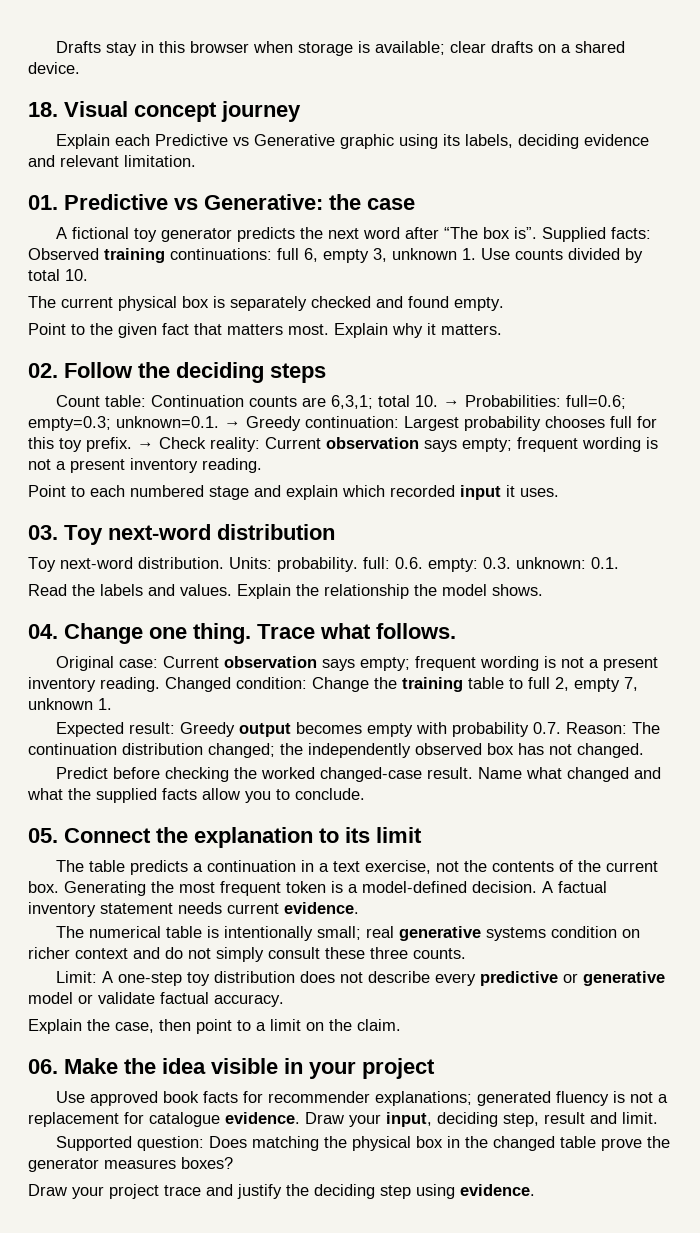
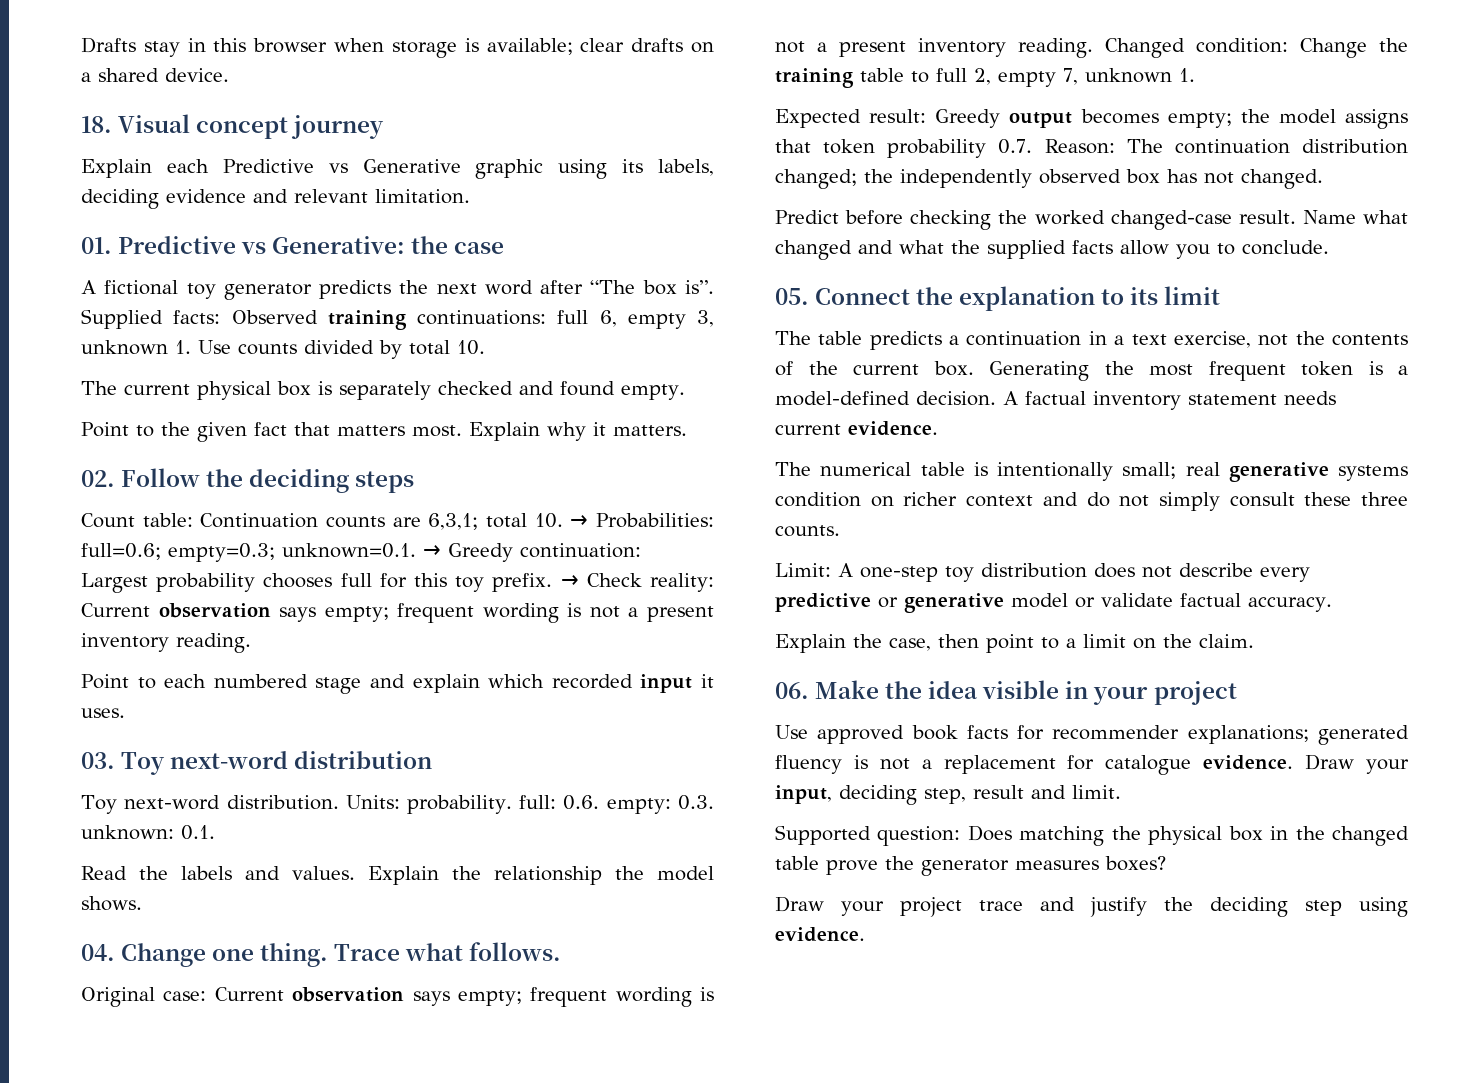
- Expected result: Greedy output becomes empty with probability 0.7. Reason: The continuation distribution changed; the independently observed box has not changed.
+ Expected result: Greedy output becomes empty; the model assigns that token probability 0.7. Reason: The continuation distribution changed; the independently observed box has not changed.

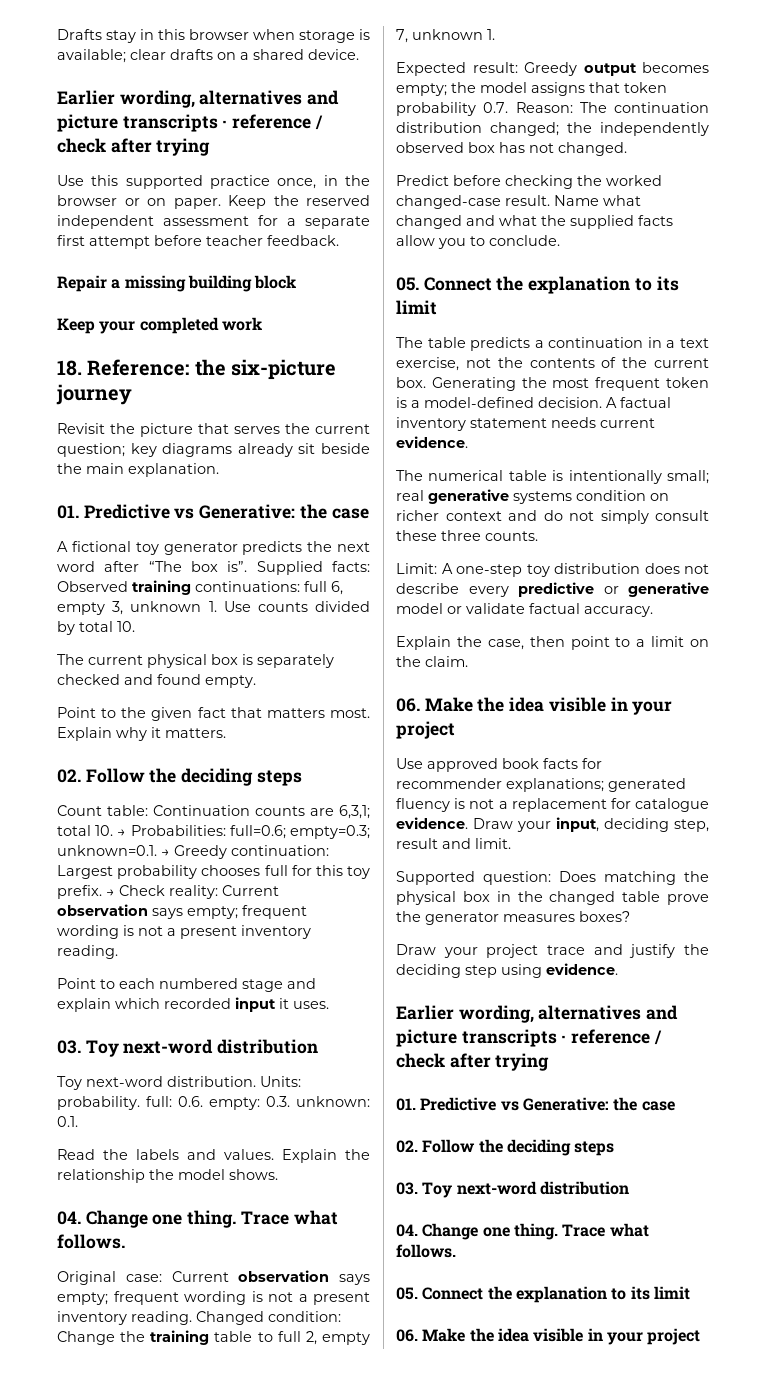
  Drafts stay in this browser when storage is available; clear drafts on a shared device.
- 18. Visual concept journey
- Explain each Predictive vs Generative graphic using its labels, deciding evidence and relevant limitation.
+ Earlier wording, alternatives and picture transcripts · reference / check after trying
+ Use this supported practice once, in the browser or on paper. Keep the reserved independent assessment for a separate first attempt before teacher feedback.
+ Repair a missing building block
+ Keep your completed work
+ 18. Reference: the six-picture journey
+ Revisit the picture that serves the current question; key diagrams already sit beside the main explanation.
  Draw your project trace and justify the deciding step using evidence.
+ Earlier wording, alternatives and picture transcripts · reference / check after trying
+ 01. Predictive vs Generative: the case
+ 02. Follow the deciding steps
+ 03. Toy next-word distribution
+ 04. Change one thing. Trace what follows.
+ 05. Connect the explanation to its limit
+ 06. Make the idea visible in your project

